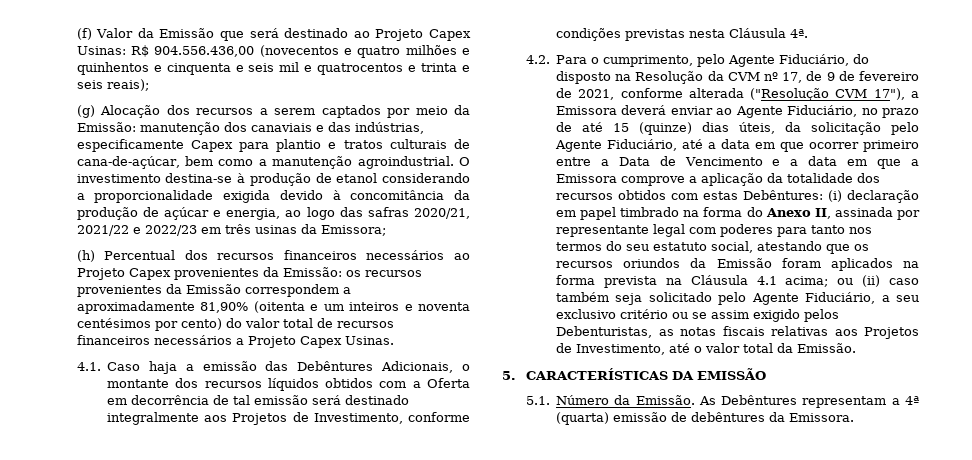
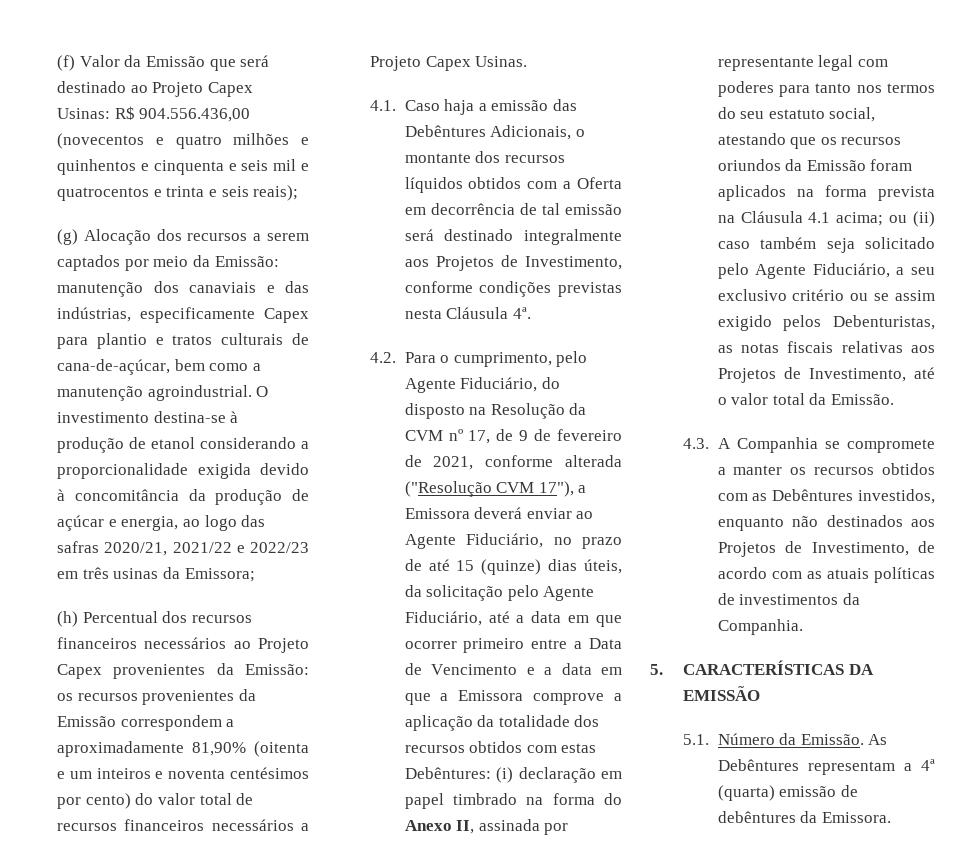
+ 4.3. A Companhia se compromete a manter os recursos obtidos com as Debêntures investidos, enquanto não destinados aos Projetos de Investimento, de acordo com as atuais políticas de investimentos da Companhia.

